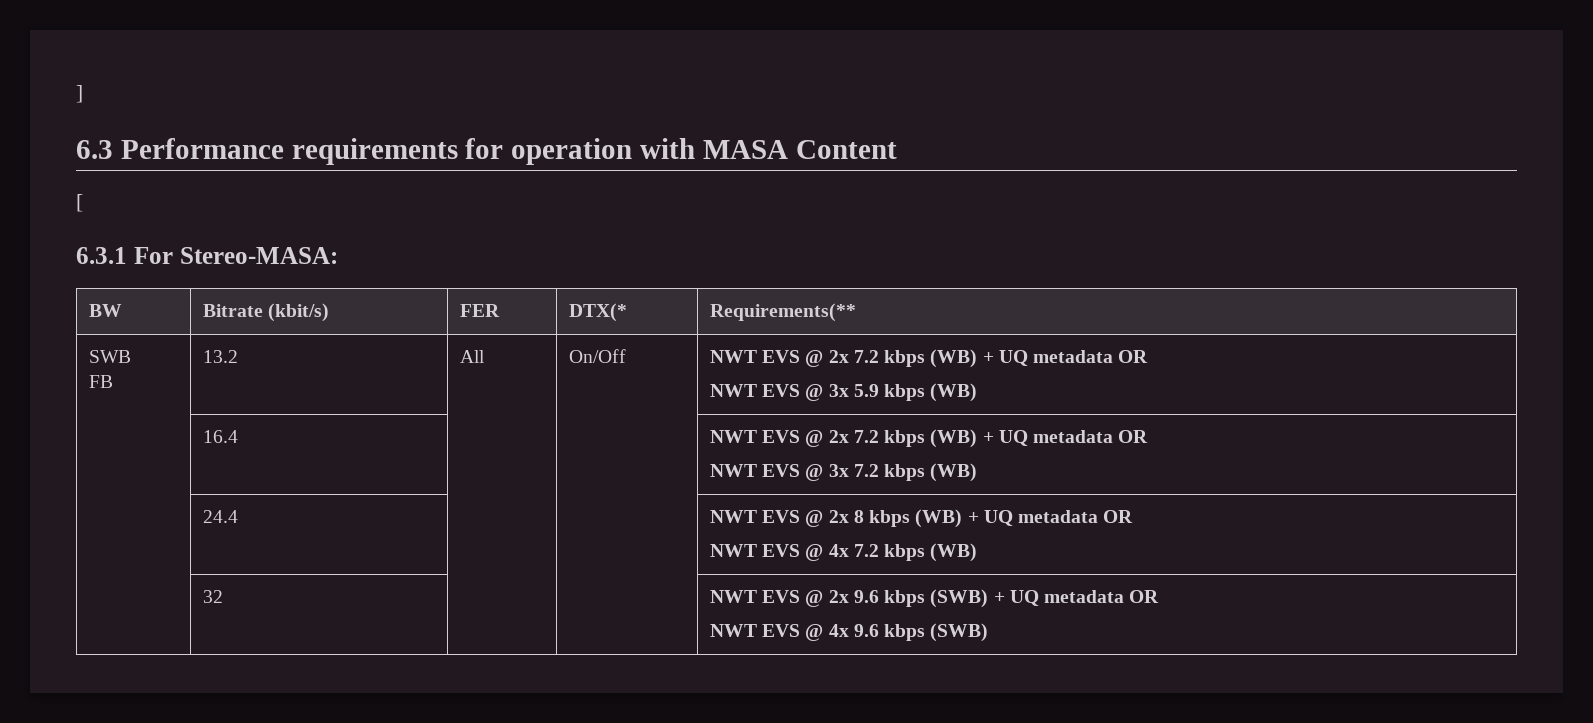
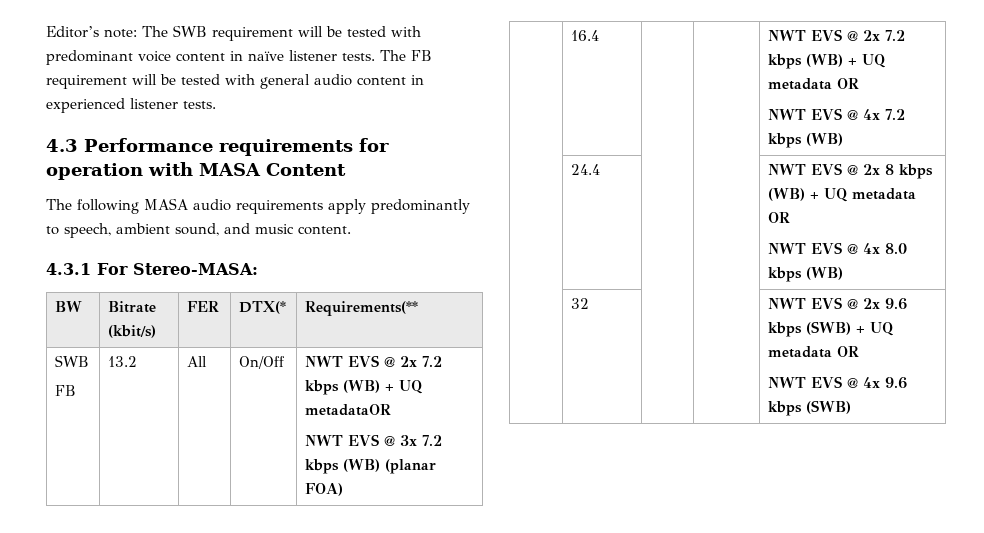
- ]
- 6.3 Performance requirements for operation with MASA Content
+ Editor’s note: The SWB requirement will be tested with predominant voice content in naïve listener tests. The FB requirement will be tested with general audio content in experienced listener tests.
+ 4.3 Performance requirements for operation with MASA Content
- [
- 6.3.1 For Stereo-MASA:
+ The following MASA audio requirements apply predominantly to speech, ambient sound, and music content.
+ 4.3.1 For Stereo-MASA:
  BW | Bitrate (kbit/s) | FER | DTX(* | Requirements(**
  SWB
- FB | 13.2 | All | On/Off | NWT EVS @ 2x 7.2 kbps (WB) + UQ metadata OR
- NWT EVS @ 3x 5.9 kbps (WB)
+ FB | 13.2 | All | On/Off | NWT EVS @ 2x 7.2 kbps (WB) + UQ metadataOR
+ NWT EVS @ 3x 7.2 kbps (WB) (planar FOA)
  | 16.4 | | | NWT EVS @ 2x 7.2 kbps (WB) + UQ metadata OR
- NWT EVS @ 3x 7.2 kbps (WB)
+ NWT EVS @ 4x 7.2 kbps (WB)
  | 24.4 | | | NWT EVS @ 2x 8 kbps (WB) + UQ metadata OR
- NWT EVS @ 4x 7.2 kbps (WB)
+ NWT EVS @ 4x 8.0 kbps (WB)

